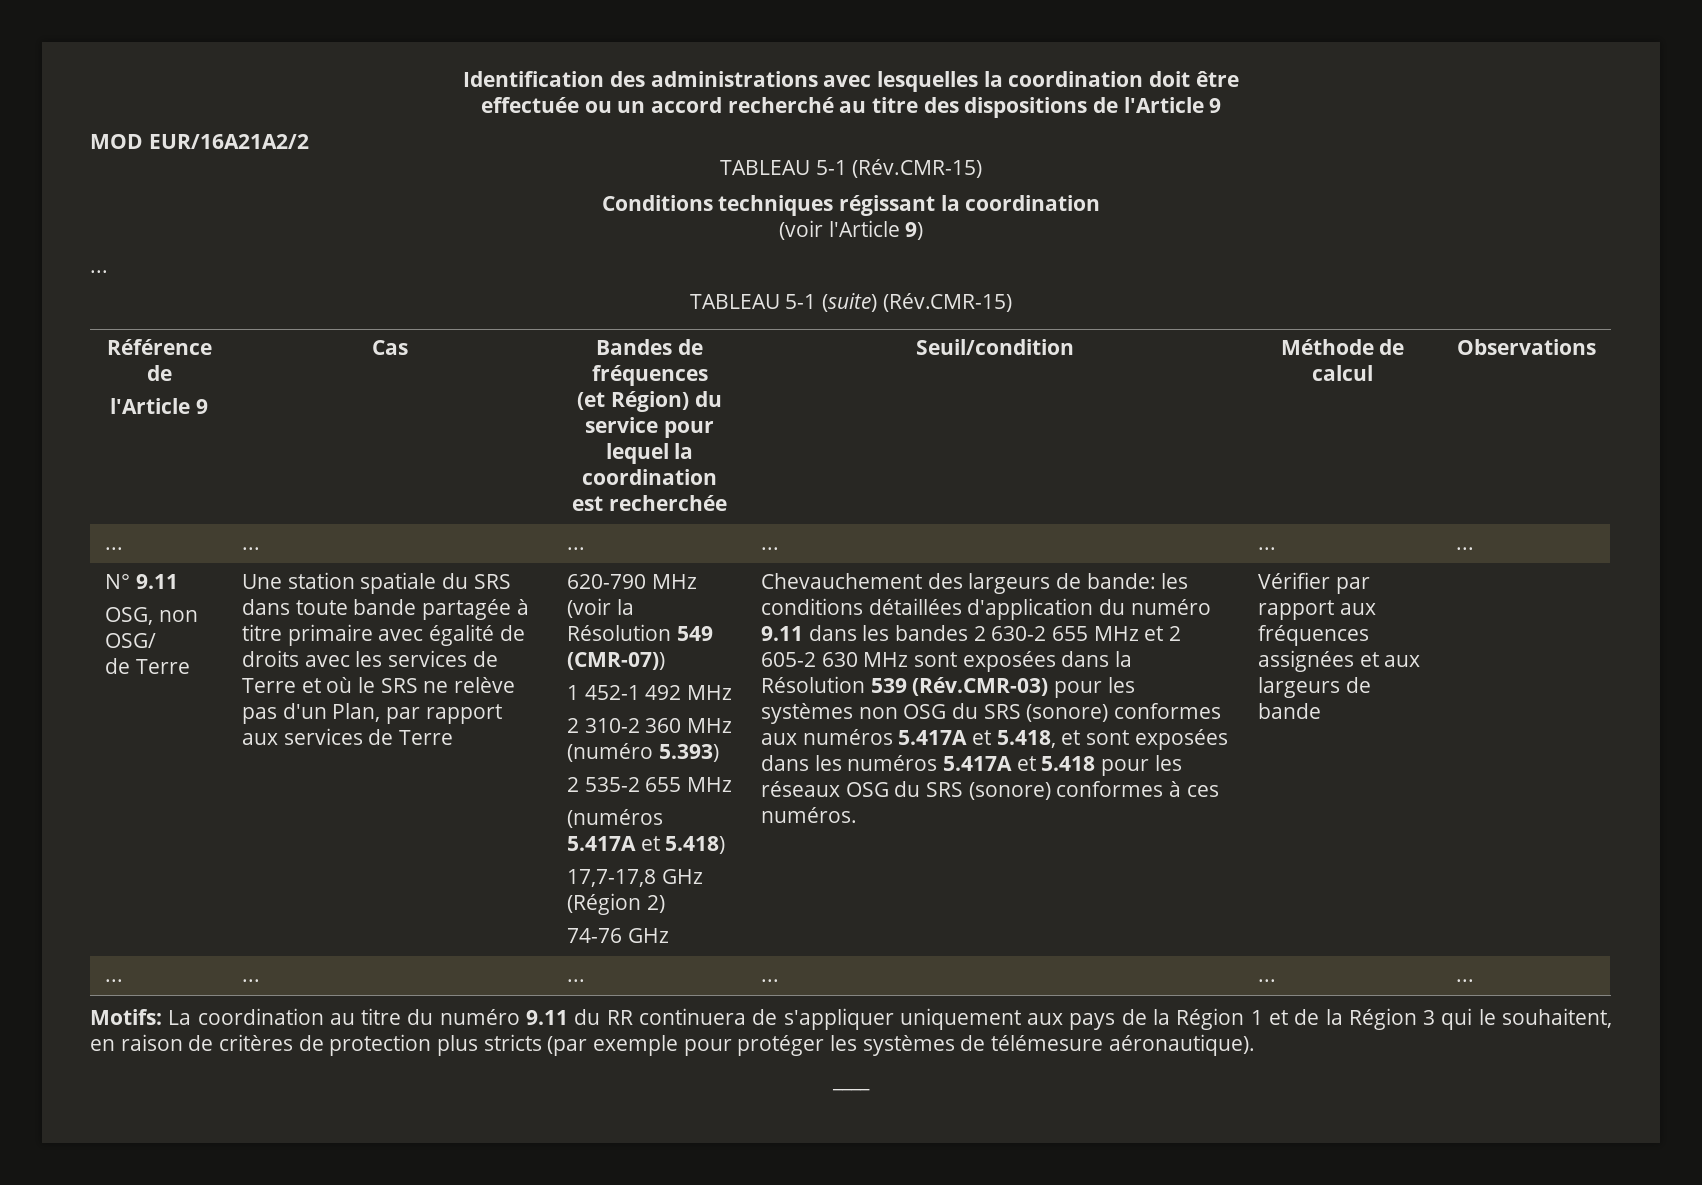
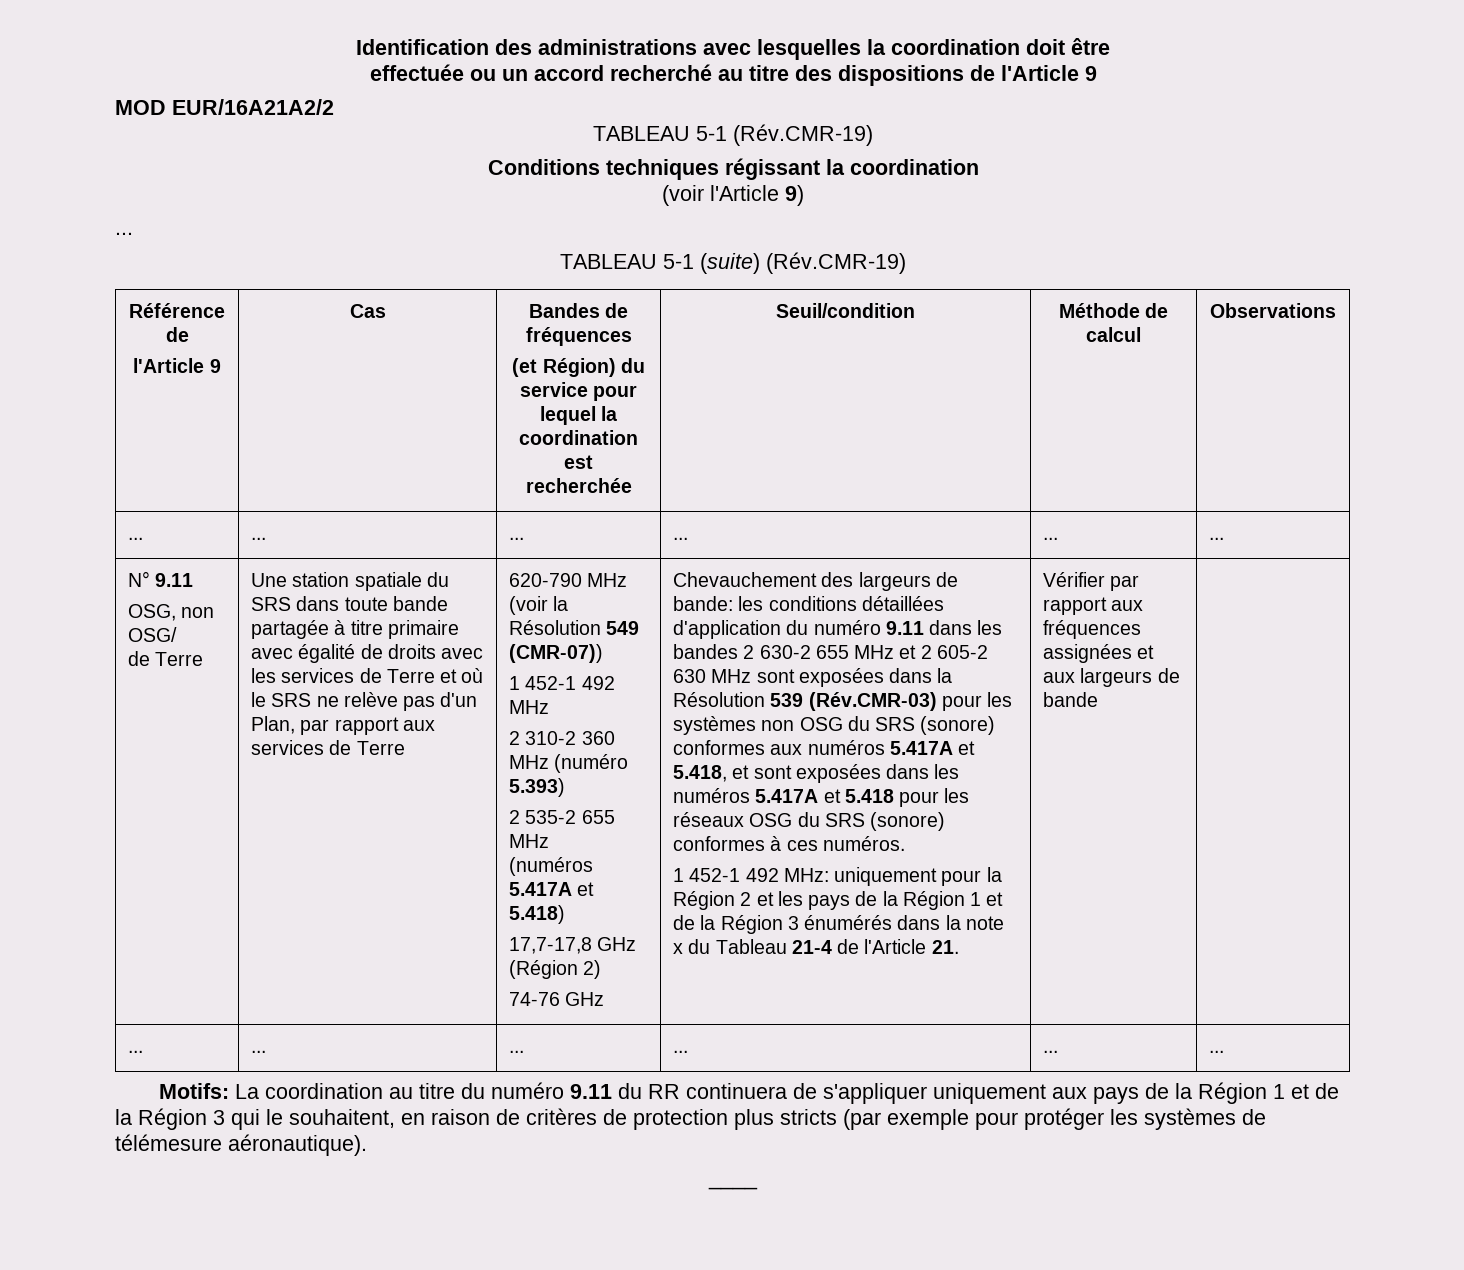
- TABLEAU 5-1 (Rév.CMR-15)
+ TABLEAU 5-1 (Rév.CMR-19)
- TABLEAU 5-1 (suite) (Rév.CMR-15)
+ TABLEAU 5-1 (suite) (Rév.CMR-19)
+ 1 452-1 492 MHz: uniquement pour la Région 2 et les pays de la Région 1 et de la Région 3 énumérés dans la note x du Tableau 21-4 de l'Article 21.

